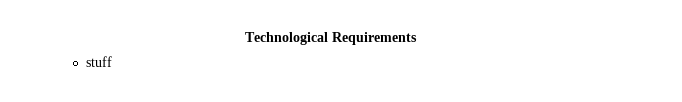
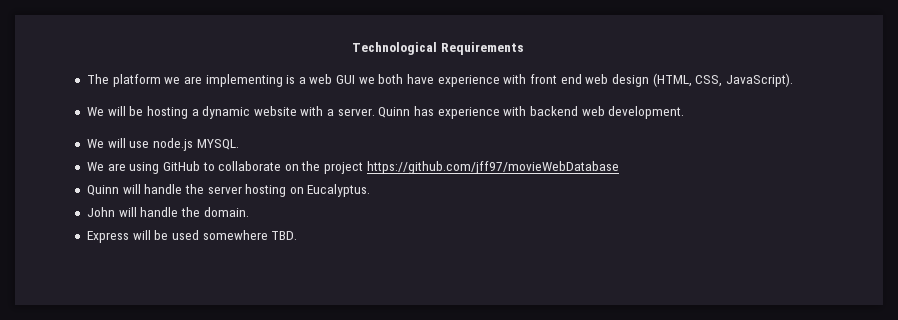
- stuff
+ The platform we are implementing is a web GUI we both have experience with front end web design (HTML, CSS, JavaScript).
+ We will be hosting a dynamic website with a server. Quinn has experience with backend web development.
+ We will use node.js MYSQL.
+ We are using GitHub to collaborate on the project https://github.com/jff97/movieWebDatabase
+ Quinn will handle the server hosting on Eucalyptus.
+ John will handle the domain.
+ Express will be used somewhere TBD.

